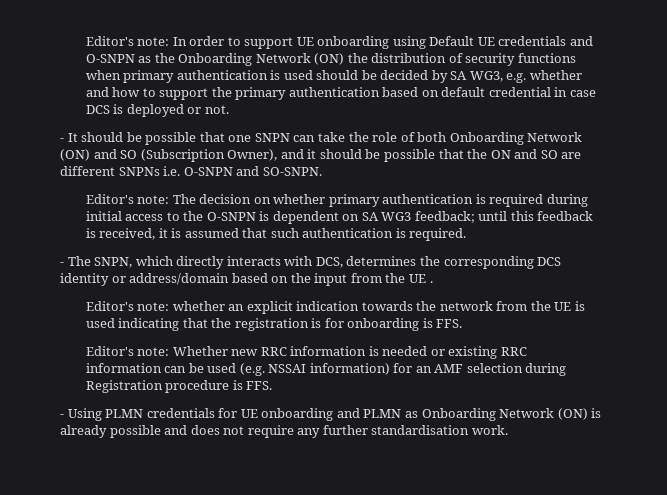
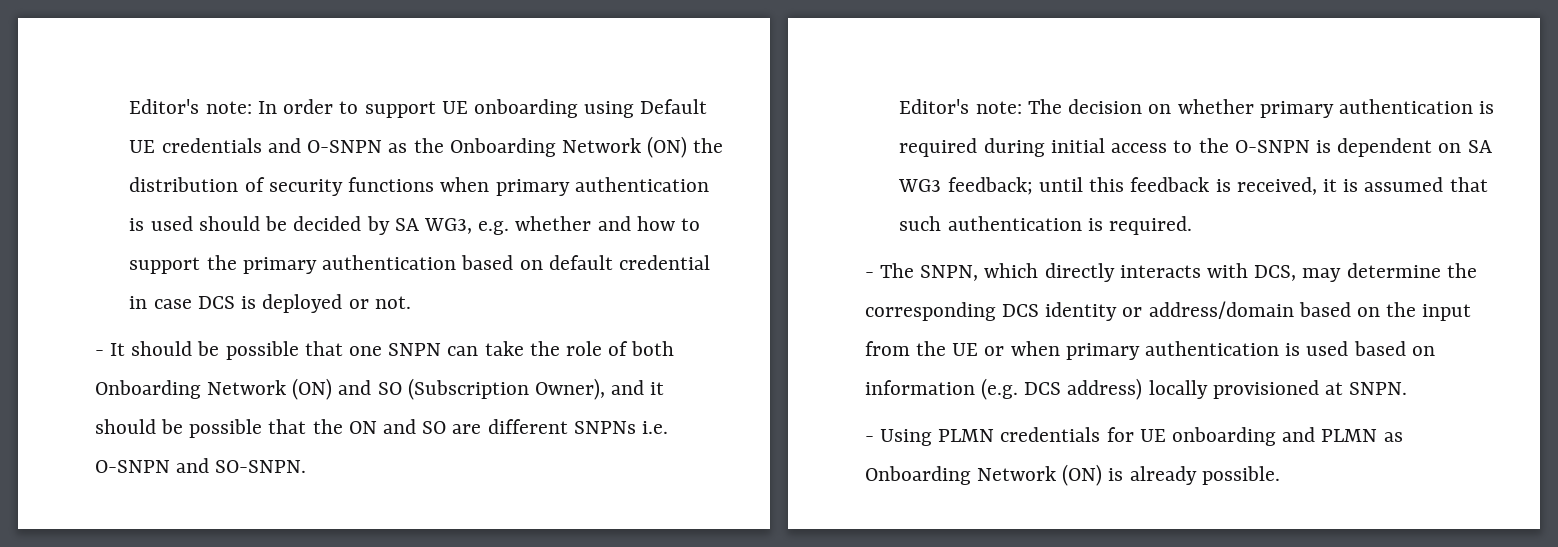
- - The SNPN, which directly interacts with DCS, determines the corresponding DCS identity or address/domain based on the input from the UE .
- Editor's note: whether an explicit indication towards the network from the UE is used indicating that the registration is for onboarding is FFS.
- Editor's note: Whether new RRC information is needed or existing RRC information can be used (e.g. NSSAI information) for an AMF selection during Registration procedure is FFS.
+ - The SNPN, which directly interacts with DCS, may determine the corresponding DCS identity or address/domain based on the input from the UE or when primary authentication is used based on information (e.g. DCS address) locally provisioned at SNPN.
- - Using PLMN credentials for UE onboarding and PLMN as Onboarding Network (ON) is already possible and does not require any further standardisation work.
+ - Using PLMN credentials for UE onboarding and PLMN as Onboarding Network (ON) is already possible.

